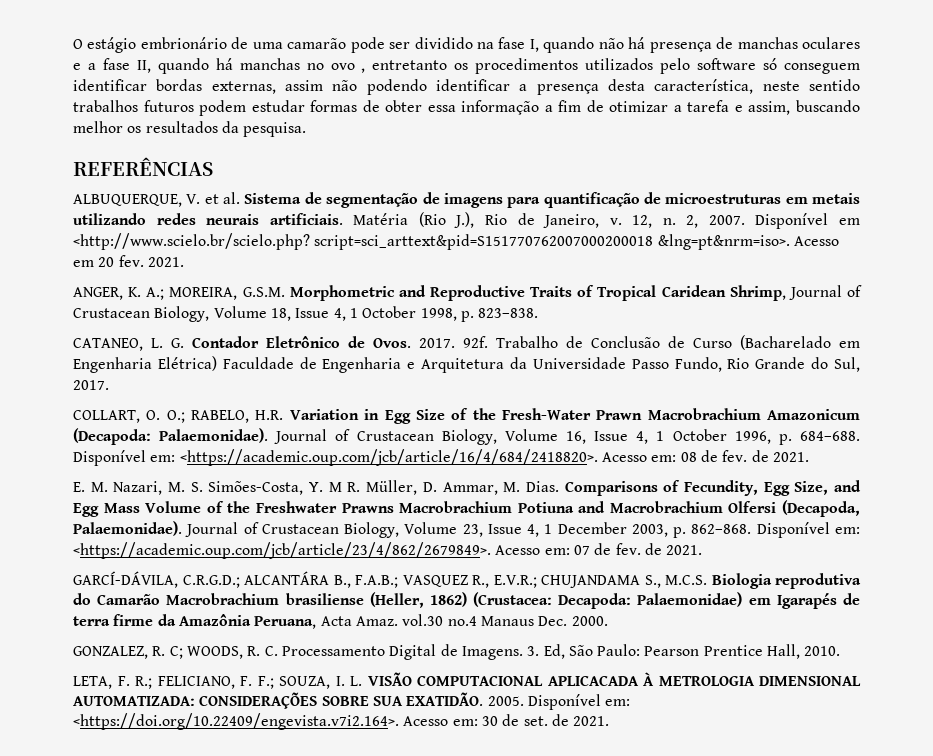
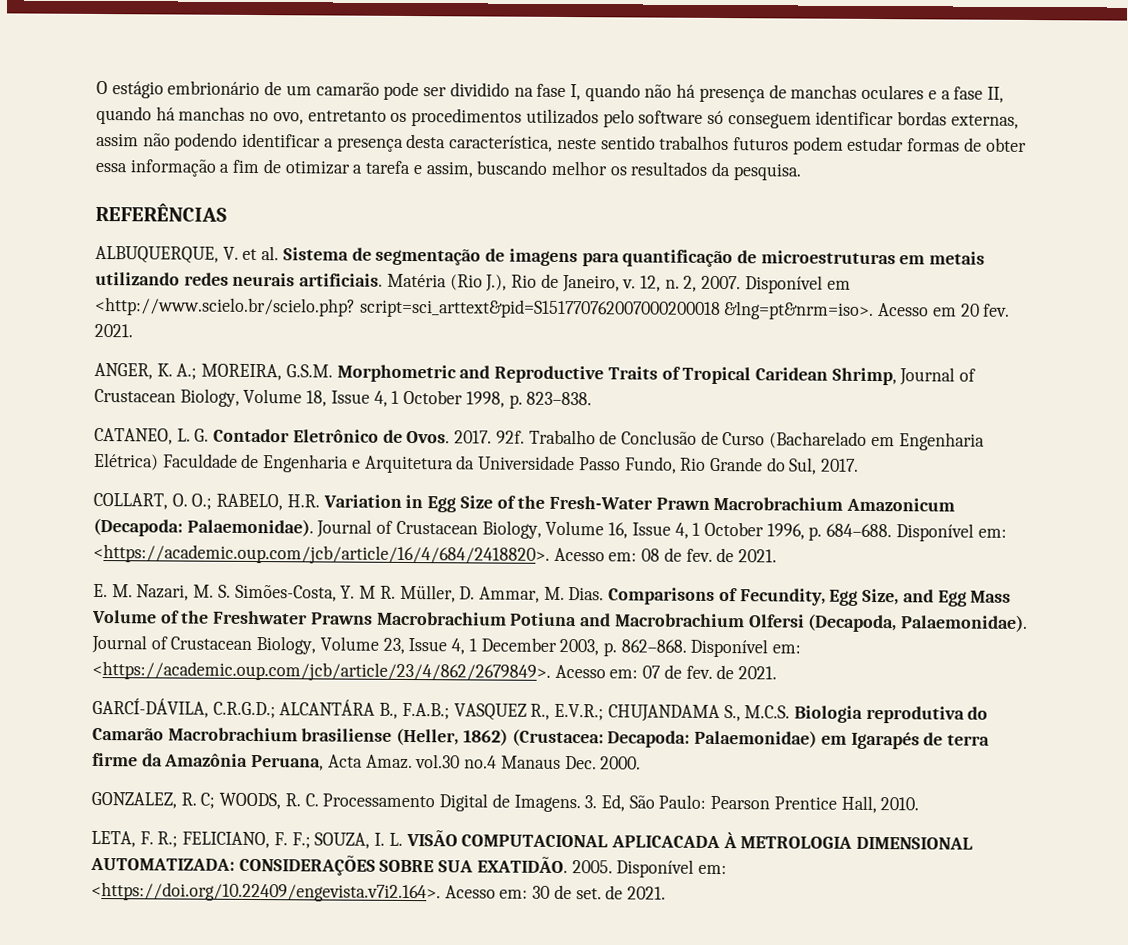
- O estágio embrionário de uma camarão pode ser dividido na fase I, quando não há presença de manchas oculares e a fase II, quando há manchas no ovo , entretanto os procedimentos utilizados pelo software só conseguem identificar bordas externas, assim não podendo identificar a presença desta característica, neste sentido trabalhos futuros podem estudar formas de obter essa informação a fim de otimizar a tarefa e assim, buscando melhor os resultados da pesquisa.
+ O estágio embrionário de um camarão pode ser dividido na fase I, quando não há presença de manchas oculares e a fase II, quando há manchas no ovo, entretanto os procedimentos utilizados pelo software só conseguem identificar bordas externas, assim não podendo identificar a presença desta característica, neste sentido trabalhos futuros podem estudar formas de obter essa informação a fim de otimizar a tarefa e assim, buscando melhor os resultados da pesquisa.

